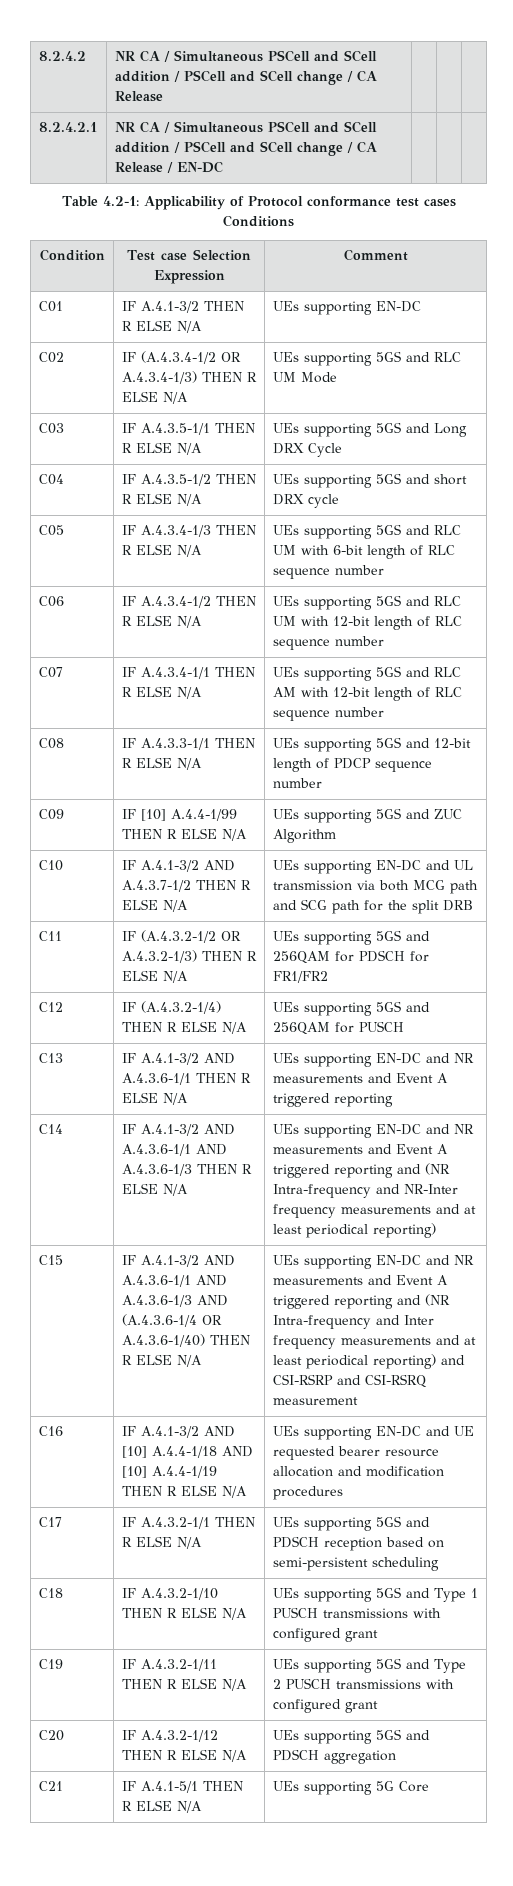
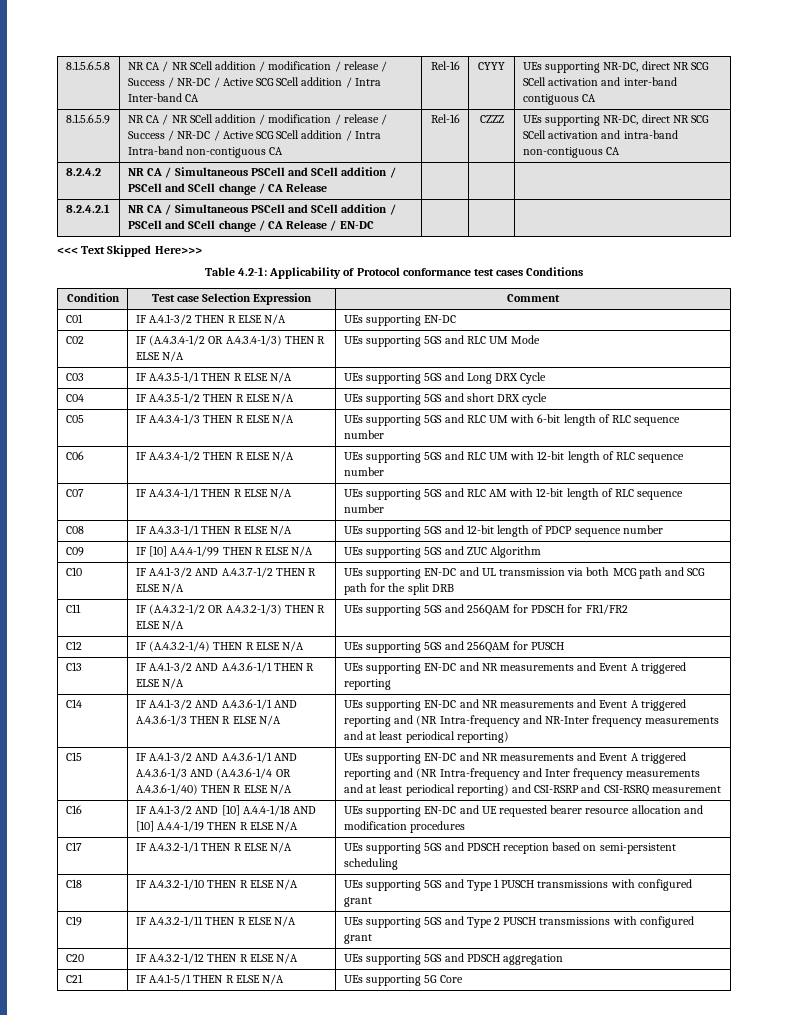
+ 8.1.5.6.5.8 | NR CA / NR SCell addition / modification / release / Success / NR-DC / Active SCG SCell addition / Intra Inter-band CA | Rel-16 | CYYY | UEs supporting NR-DC, direct NR SCG SCell activation and inter-band contiguous CA
+ 8.1.5.6.5.9 | NR CA / NR SCell addition / modification / release / Success / NR-DC / Active SCG SCell addition / Intra Intra-band non-contiguous CA | Rel-16 | CZZZ | UEs supporting NR-DC, direct NR SCG SCell activation and intra-band non-contiguous CA
+ <<< Text Skipped Here>>>

